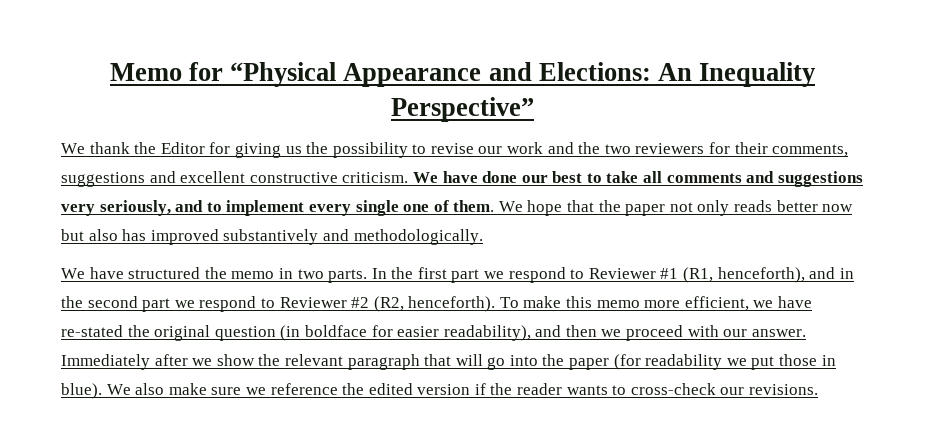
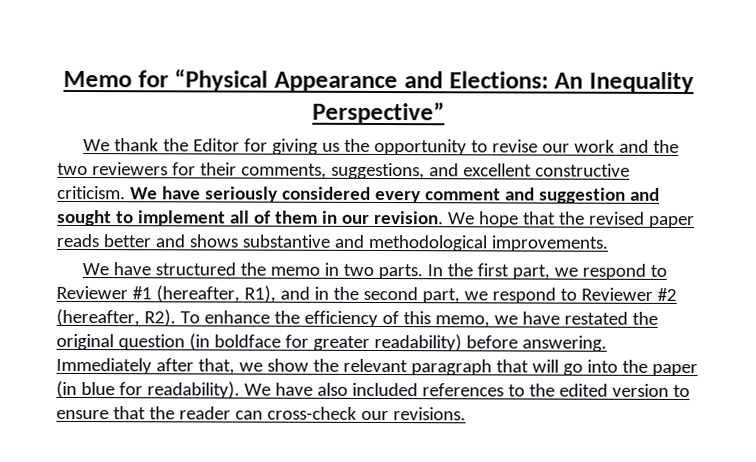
- We thank the Editor for giving us the possibility to revise our work and the two reviewers for their comments, suggestions and excellent constructive criticism.
+ We thank the Editor for giving us the opportunity to revise our work and the two reviewers for their comments, suggestions, and excellent constructive criticism.
- We have done our best to take all comments and suggestions very seriously, and to implement every single one of them. We hope that the paper not only reads better now but also has improved substantively and methodologically.
+ We have seriously considered every comment and suggestion and sought to implement all of them in our revision. We hope that the revised paper reads better and shows substantive and methodological improvements.
- In the first part we respond to Reviewer #1 (R1, henceforth), and in the second part we respond to Reviewer #2 (R2, henceforth). To make this memo more efficient, we have re-stated the original question (in boldface for easier readability), and then we proceed with our answer.
+ In the first part, we respond to Reviewer #1 (hereafter, R1), and in the second part, we respond to Reviewer #2 (hereafter, R2). To enhance the efficiency of this memo, we have restated the original question (in boldface for greater readability) before answering.
- Immediately after we show the relevant paragraph that will go into the paper (for readability we put those in blue). We also make sure we reference the edited version if the reader wants to cross-check our revisions.
+ Immediately after that, we show the relevant paragraph that will go into the paper (in blue for readability). We have also included references to the edited version to ensure that the reader can cross-check our revisions.

